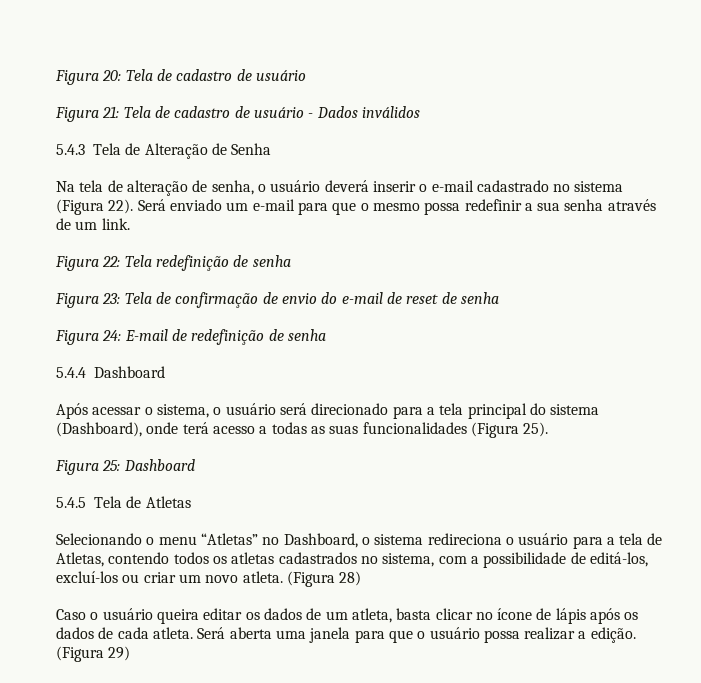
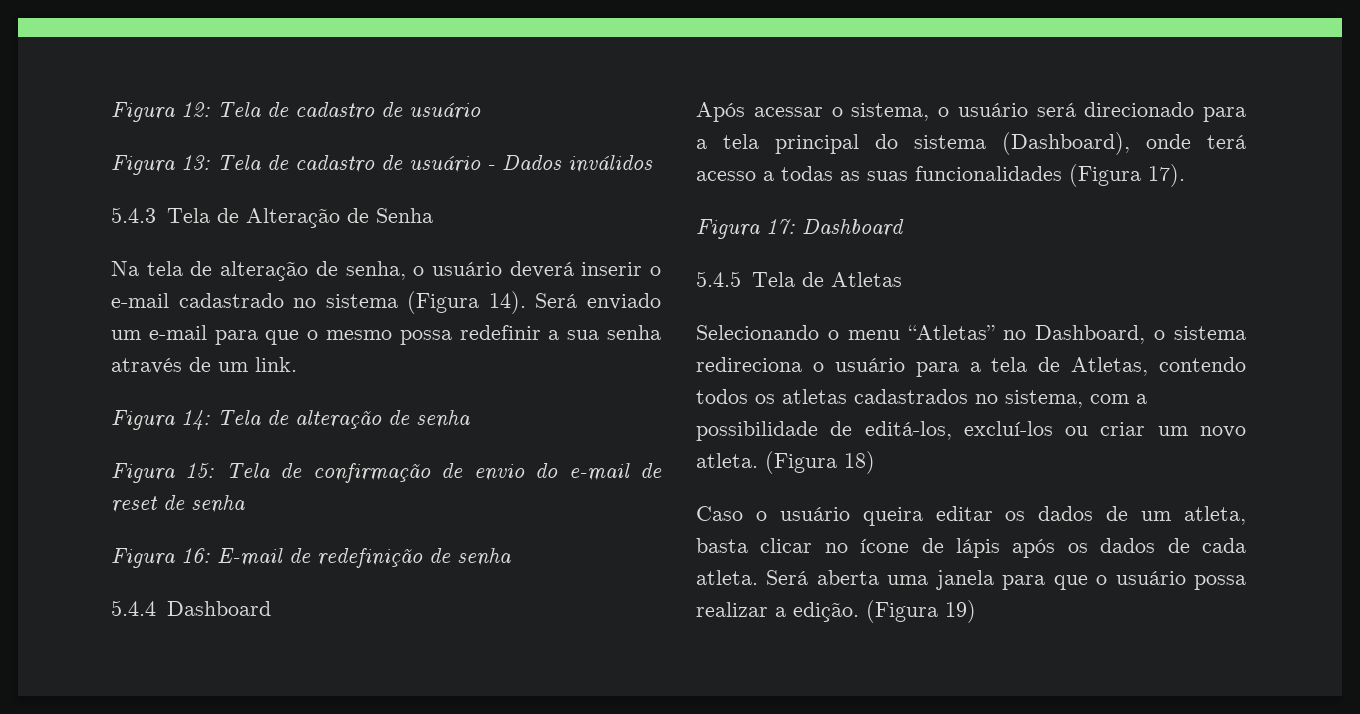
- Figura 20: Tela de cadastro de usuário
+ Figura 12: Tela de cadastro de usuário
- Figura 21: Tela de cadastro de usuário - Dados inválidos
+ Figura 13: Tela de cadastro de usuário - Dados inválidos
- Na tela de alteração de senha, o usuário deverá inserir o e-mail cadastrado no sistema (Figura 22).
+ Na tela de alteração de senha, o usuário deverá inserir o e-mail cadastrado no sistema (Figura 14).
- Figura 22: Tela redefinição de senha
- Figura 23: Tela de confirmação de envio do e-mail de reset de senha
+ Figura 14: Tela de alteração de senha
+ Figura 15: Tela de confirmação de envio do e-mail de reset de senha
- Figura 24: E-mail de redefinição de senha
+ Figura 16: E-mail de redefinição de senha
- Após acessar o sistema, o usuário será direcionado para a tela principal do sistema (Dashboard), onde terá acesso a todas as suas funcionalidades (Figura 25).
- Figura 25: Dashboard
+ Após acessar o sistema, o usuário será direcionado para a tela principal do sistema (Dashboard), onde terá acesso a todas as suas funcionalidades (Figura 17).
+ Figura 17: Dashboard
- (Figura 28)
+ (Figura 18)
- (Figura 29)
+ (Figura 19)

